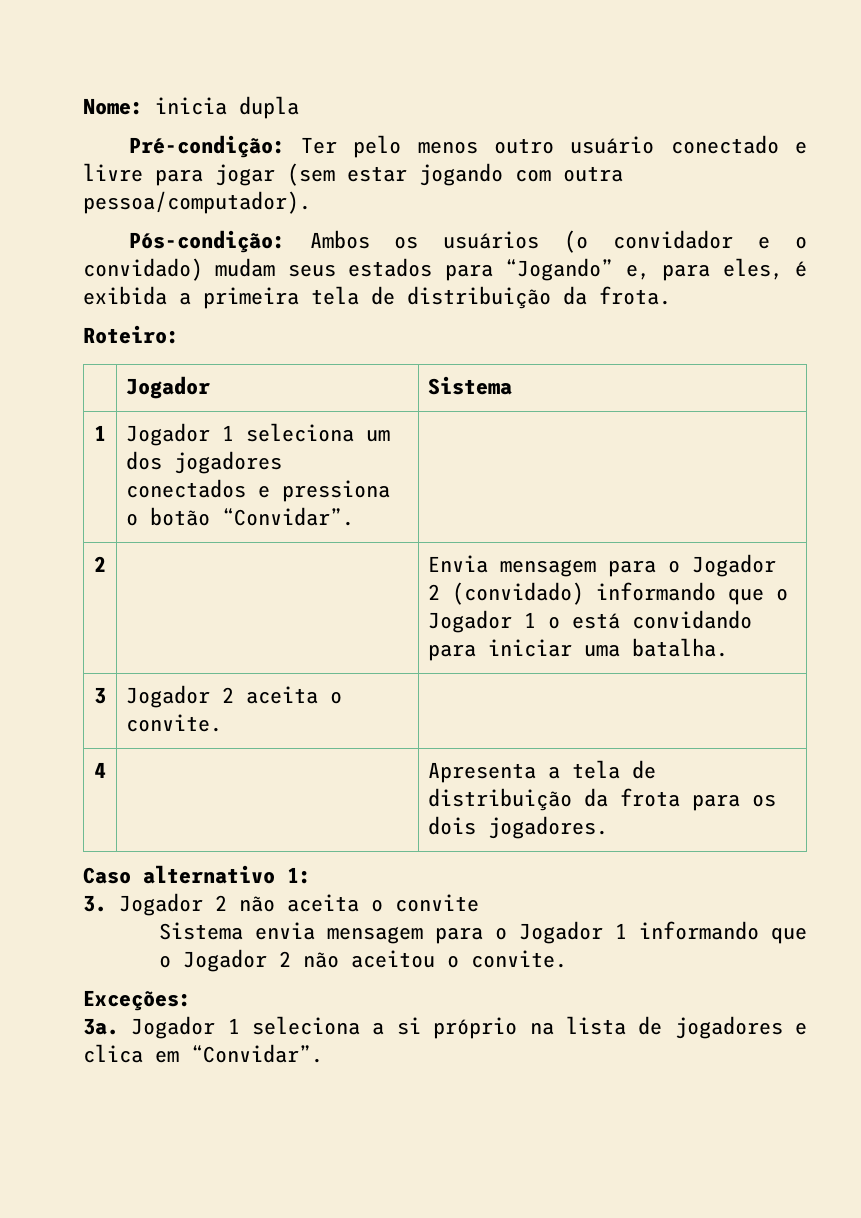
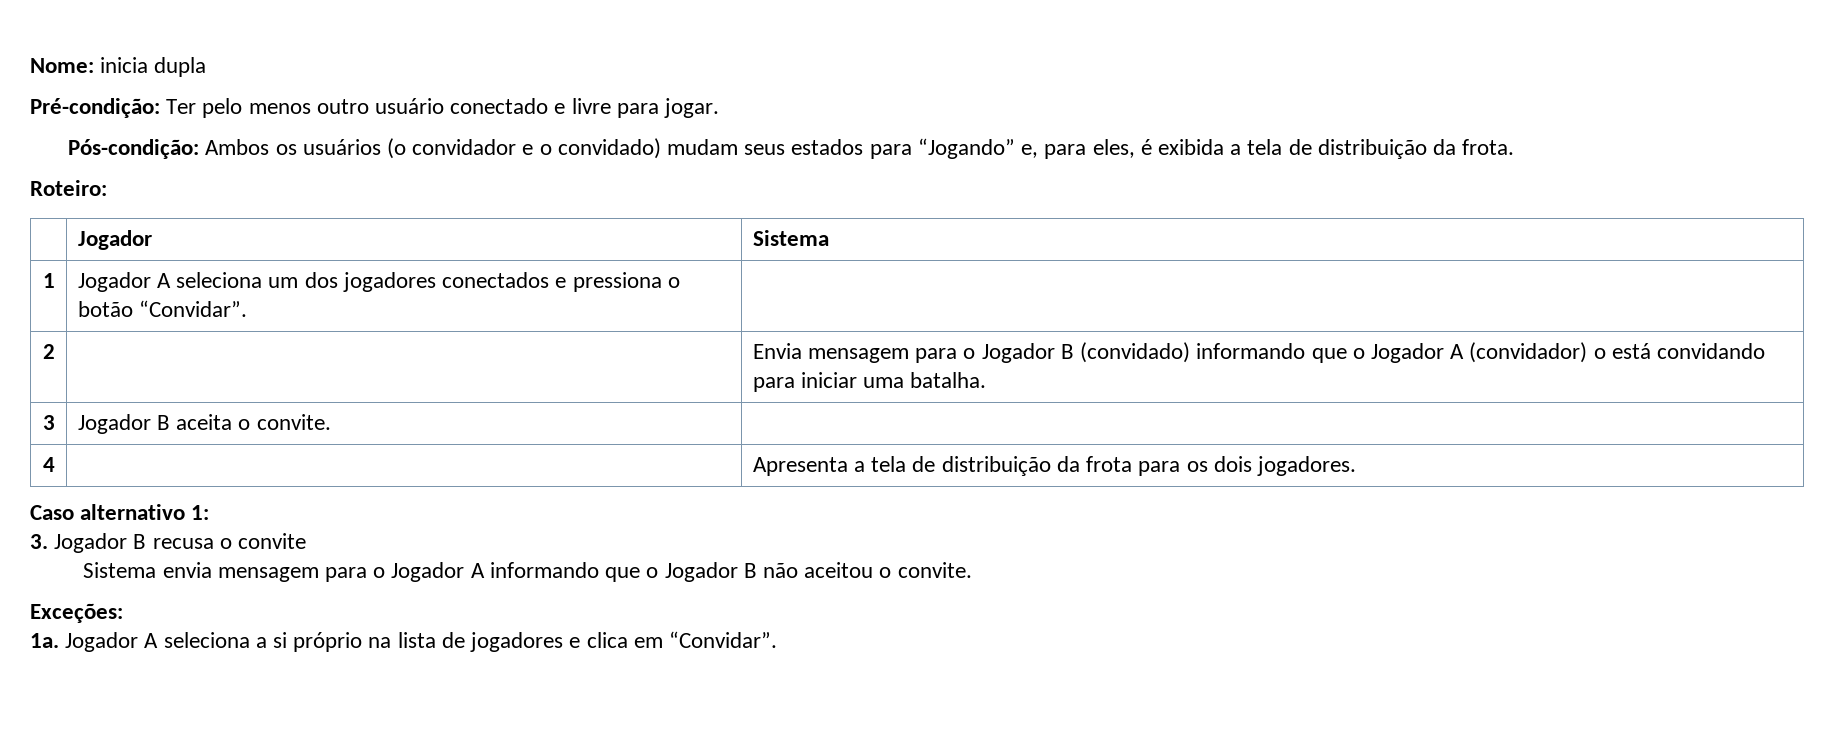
- Pré-condição: Ter pelo menos outro usuário conectado e livre para jogar (sem estar jogando com outra pessoa/computador).
+ Pré-condição: Ter pelo menos outro usuário conectado e livre para jogar.
- Pós-condição: Ambos os usuários (o convidador e o convidado) mudam seus estados para “Jogando” e, para eles, é exibida a primeira tela de distribuição da frota.
+ Pós-condição: Ambos os usuários (o convidador e o convidado) mudam seus estados para “Jogando” e, para eles, é exibida a tela de distribuição da frota.
- 1 | Jogador 1 seleciona um dos jogadores conectados e pressiona o botão “Convidar”. |
+ 1 | Jogador A seleciona um dos jogadores conectados e pressiona o botão “Convidar”. |
- 2 | | Envia mensagem para o Jogador 2 (convidado) informando que o Jogador 1 o está convidando para iniciar uma batalha.
+ 2 | | Envia mensagem para o Jogador B (convidado) informando que o Jogador A (convidador) o está convidando para iniciar uma batalha.
- 3 | Jogador 2 aceita o convite. |
+ 3 | Jogador B aceita o convite. |
- 3. Jogador 2 não aceita o convite
+ 3. Jogador B recusa o convite
- Sistema envia mensagem para o Jogador 1 informando que o Jogador 2 não aceitou o convite.
+ Sistema envia mensagem para o Jogador A informando que o Jogador B não aceitou o convite.
- 3a. Jogador 1 seleciona a si próprio na lista de jogadores e clica em “Convidar”.
+ 1a. Jogador A seleciona a si próprio na lista de jogadores e clica em “Convidar”.

